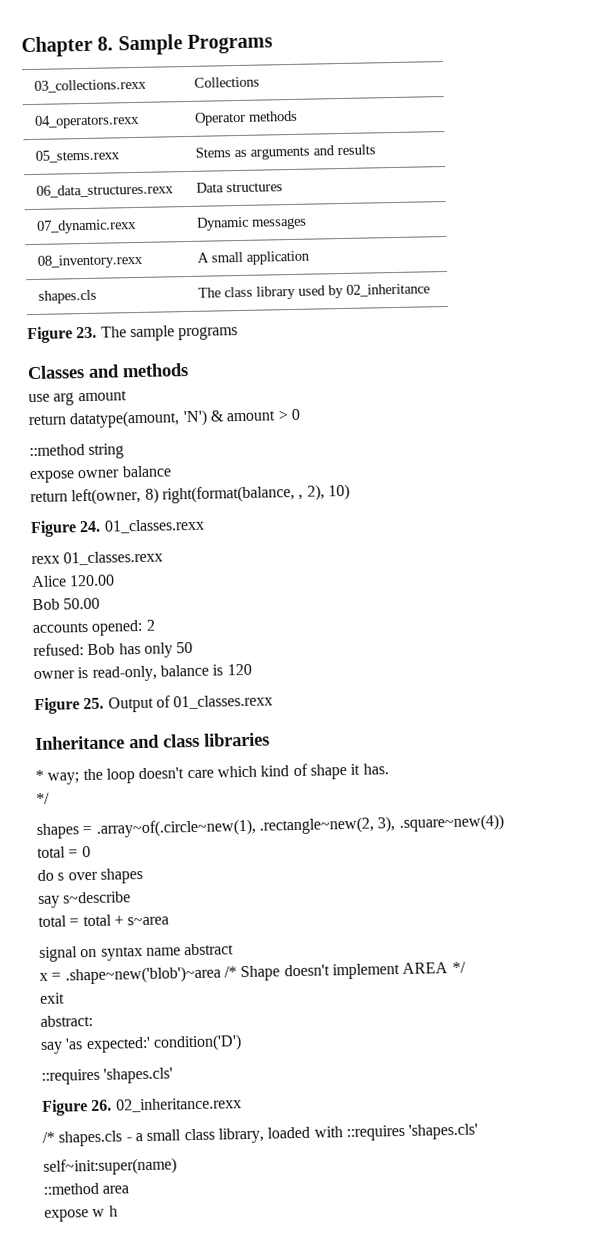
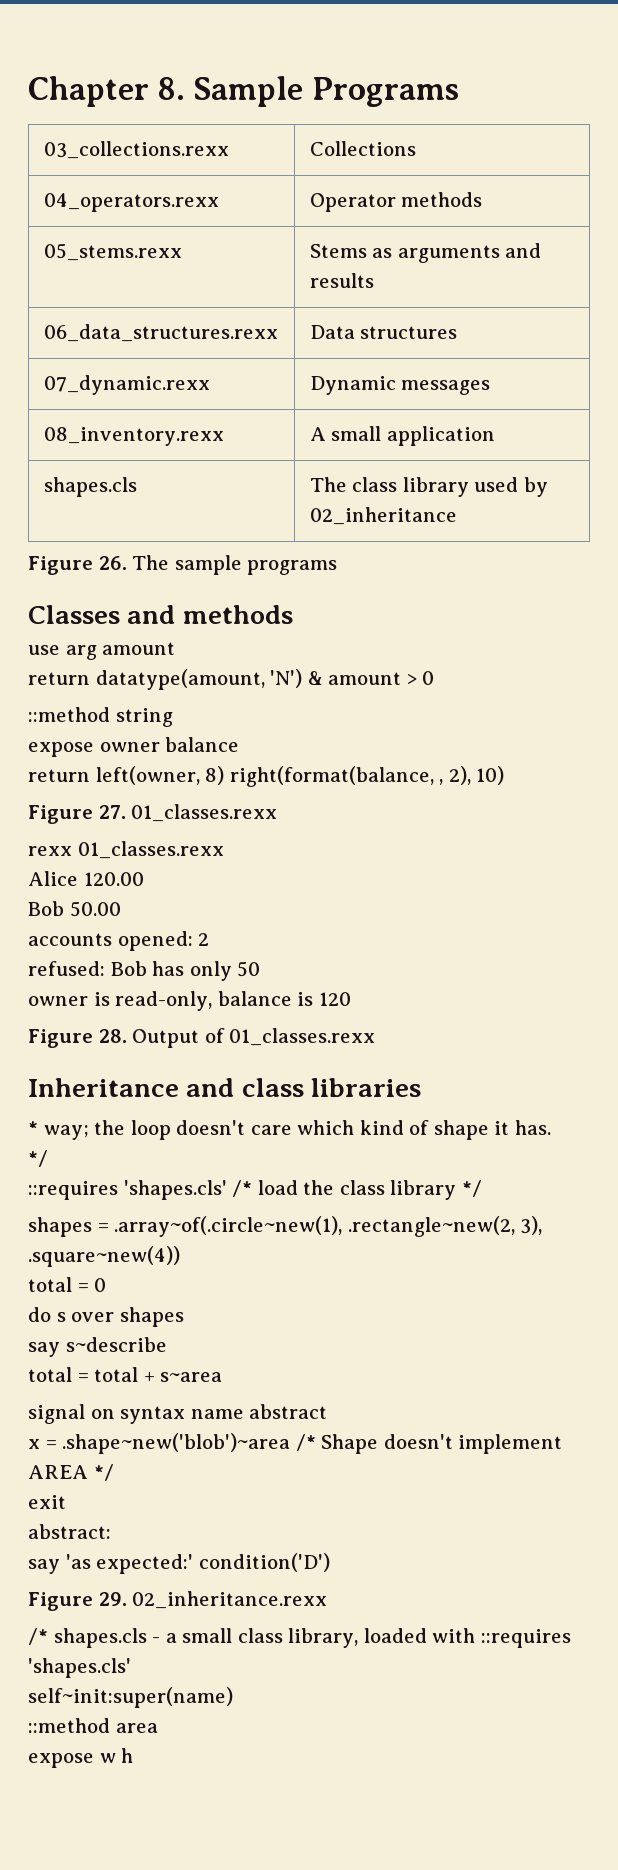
- Figure 23. The sample programs
+ Figure 26. The sample programs
- Figure 24. 01_classes.rexx
+ Figure 27. 01_classes.rexx
- Figure 25. Output of 01_classes.rexx
+ Figure 28. Output of 01_classes.rexx
+ ::requires 'shapes.cls' /* load the class library */
  say 'as expected:' condition('D')
- ::requires 'shapes.cls'
- Figure 26. 02_inheritance.rexx
+ Figure 29. 02_inheritance.rexx

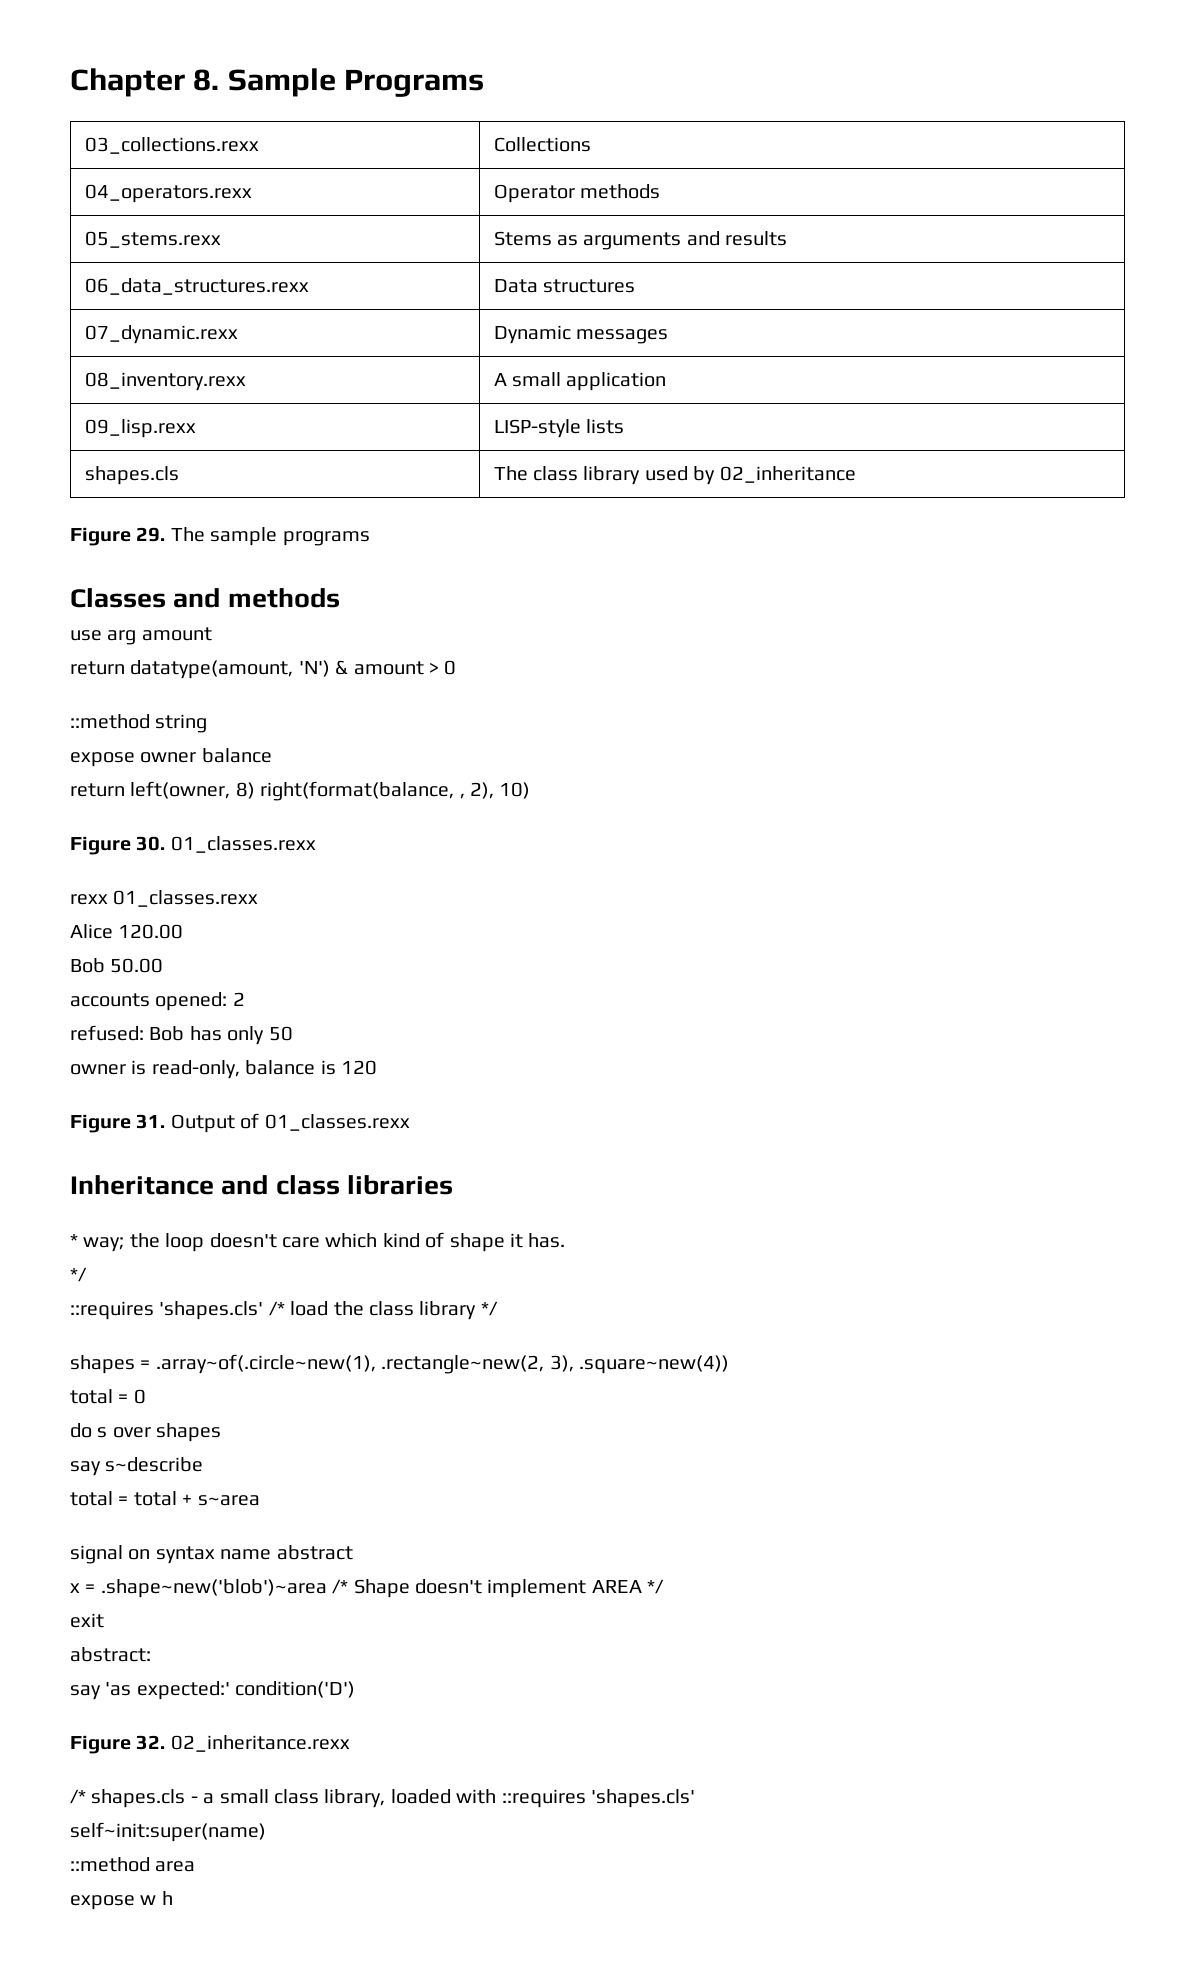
+ 09_lisp.rexx | LISP-style lists
- Figure 26. The sample programs
+ Figure 29. The sample programs
- Figure 27. 01_classes.rexx
+ Figure 30. 01_classes.rexx
- Figure 28. Output of 01_classes.rexx
+ Figure 31. Output of 01_classes.rexx
- Figure 29. 02_inheritance.rexx
+ Figure 32. 02_inheritance.rexx

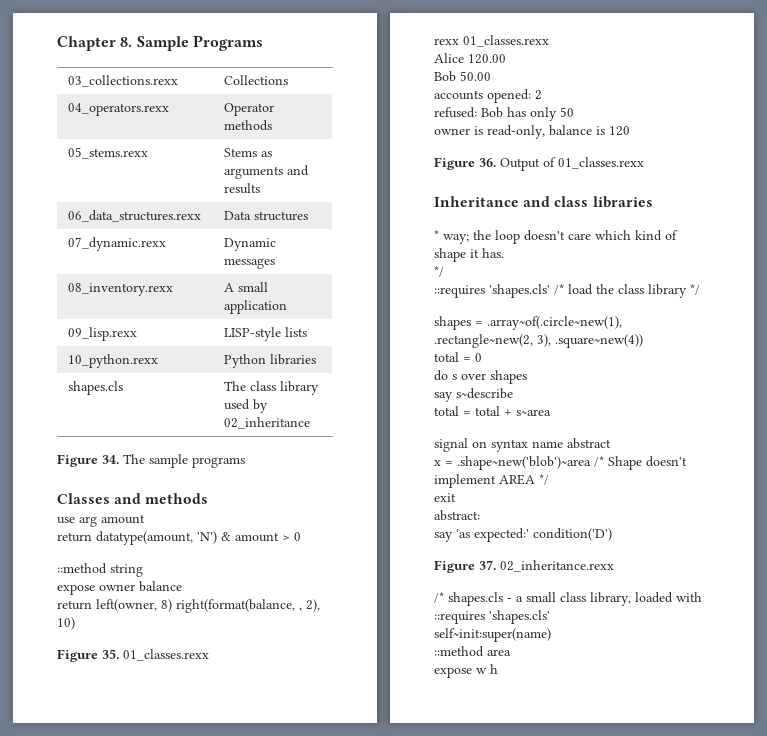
+ 10_python.rexx | Python libraries
- Figure 29. The sample programs
+ Figure 34. The sample programs
- Figure 30. 01_classes.rexx
+ Figure 35. 01_classes.rexx
- Figure 31. Output of 01_classes.rexx
+ Figure 36. Output of 01_classes.rexx
- Figure 32. 02_inheritance.rexx
+ Figure 37. 02_inheritance.rexx

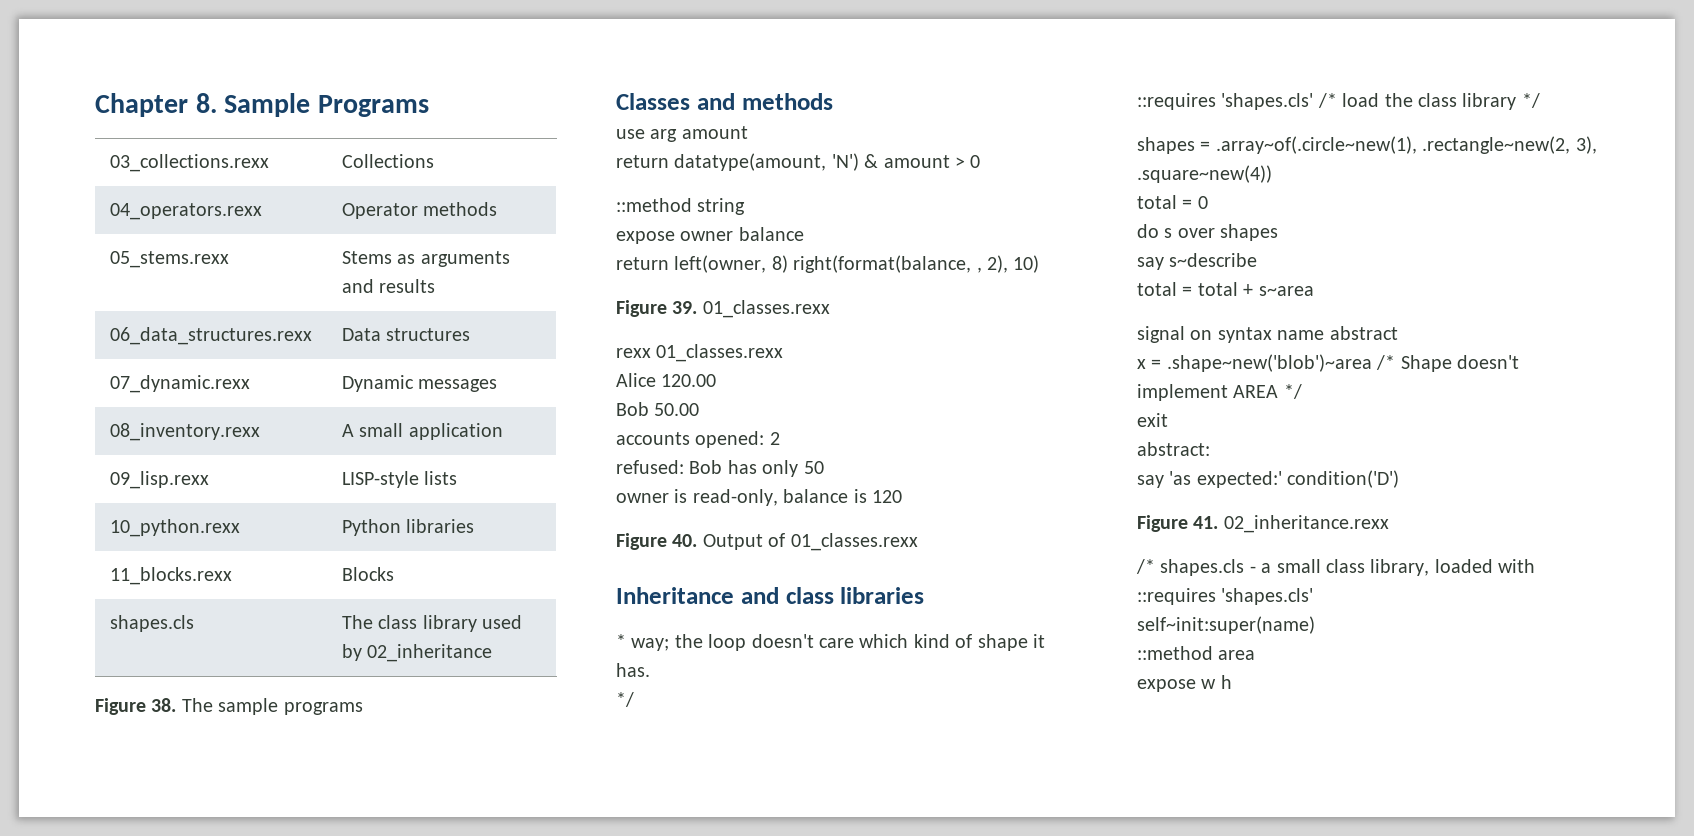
+ 11_blocks.rexx | Blocks
- Figure 34. The sample programs
+ Figure 38. The sample programs
- Figure 35. 01_classes.rexx
+ Figure 39. 01_classes.rexx
- Figure 36. Output of 01_classes.rexx
+ Figure 40. Output of 01_classes.rexx
- Figure 37. 02_inheritance.rexx
+ Figure 41. 02_inheritance.rexx

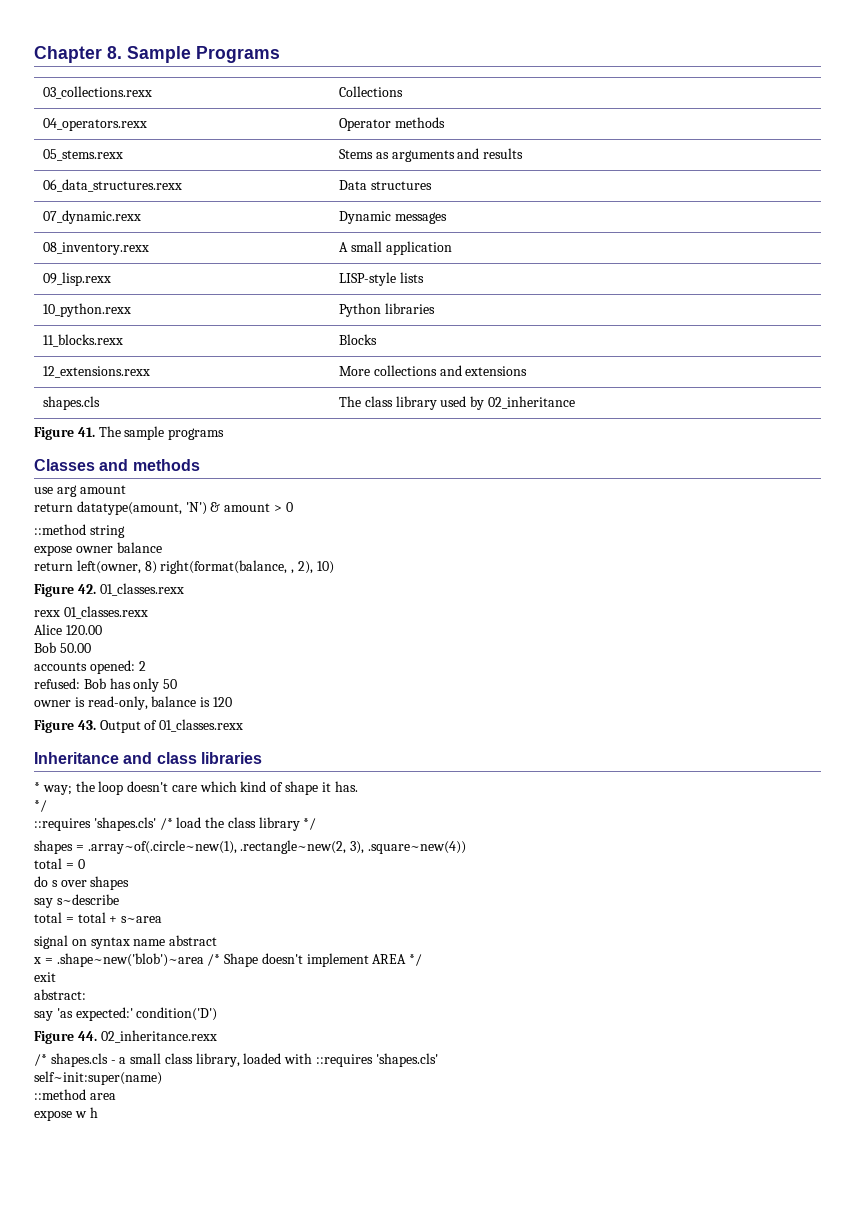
+ 12_extensions.rexx | More collections and extensions
- Figure 38. The sample programs
+ Figure 41. The sample programs
- Figure 39. 01_classes.rexx
+ Figure 42. 01_classes.rexx
- Figure 40. Output of 01_classes.rexx
+ Figure 43. Output of 01_classes.rexx
- Figure 41. 02_inheritance.rexx
+ Figure 44. 02_inheritance.rexx

